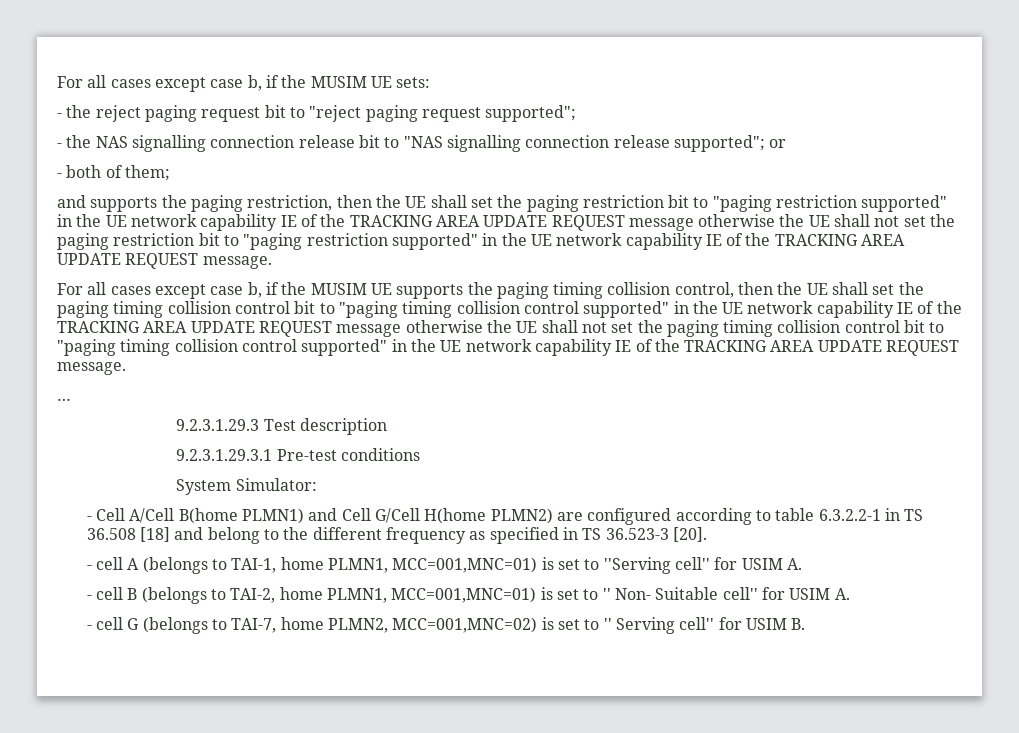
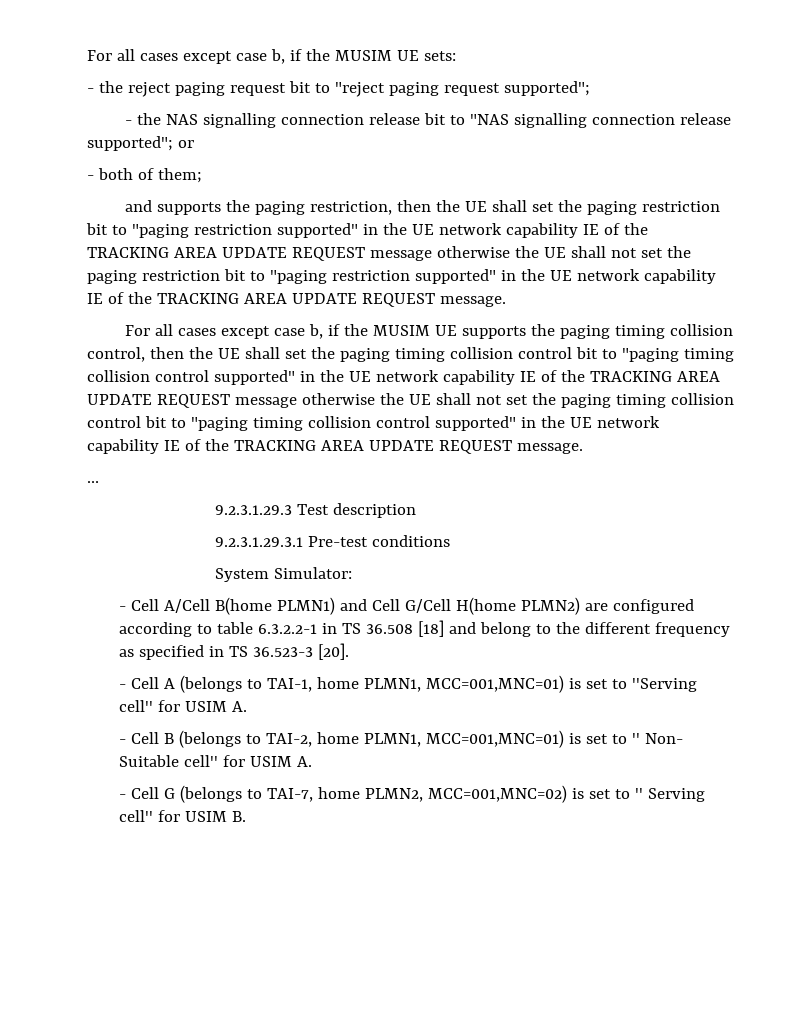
- - cell A (belongs to TAI-1, home PLMN1, MCC=001,MNC=01) is set to ''Serving cell'' for USIM A.
+ - Cell A (belongs to TAI-1, home PLMN1, MCC=001,MNC=01) is set to ''Serving cell'' for USIM A.
- - cell B (belongs to TAI-2, home PLMN1, MCC=001,MNC=01) is set to '' Non- Suitable cell'' for USIM A.
+ - Cell B (belongs to TAI-2, home PLMN1, MCC=001,MNC=01) is set to '' Non- Suitable cell'' for USIM A.
- - cell G (belongs to TAI-7, home PLMN2, MCC=001,MNC=02) is set to '' Serving cell'' for USIM B.
+ - Cell G (belongs to TAI-7, home PLMN2, MCC=001,MNC=02) is set to '' Serving cell'' for USIM B.

